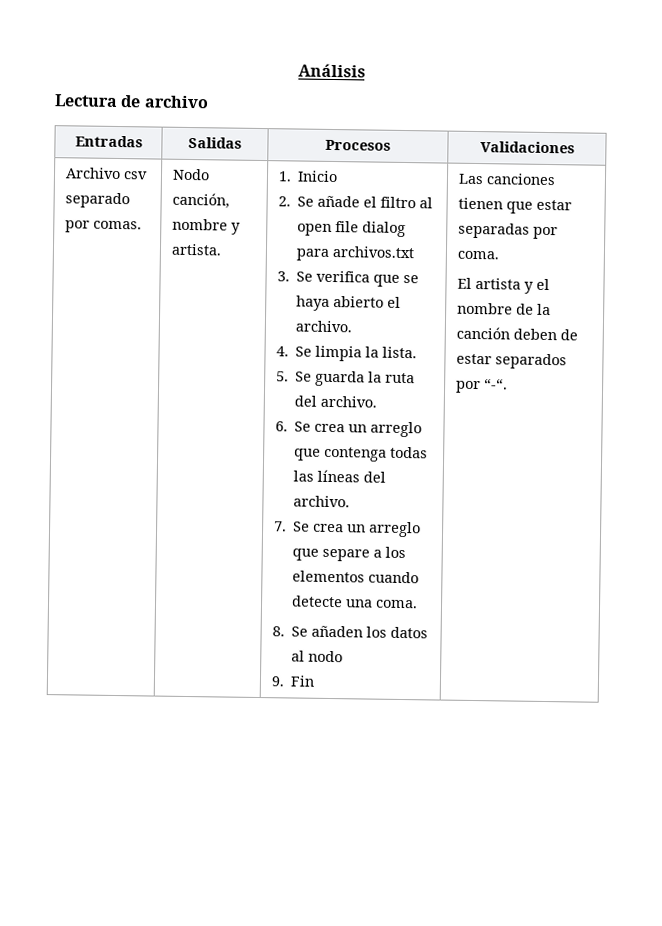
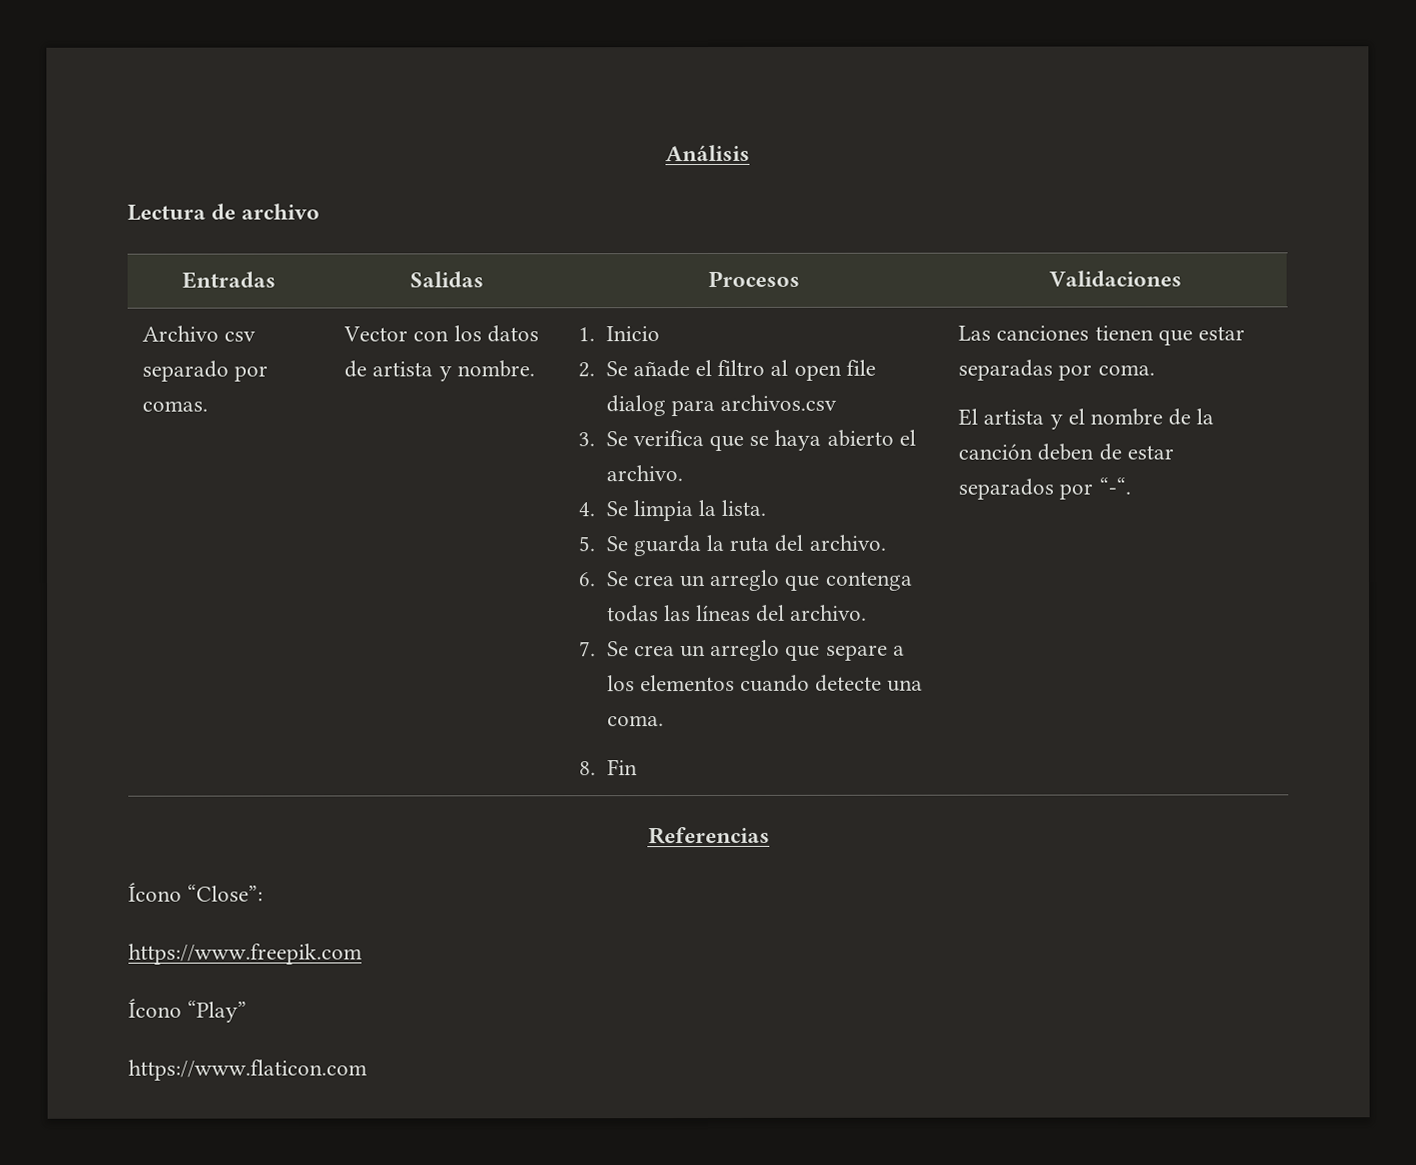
- Nodo canción, nombre y artista.
+ Vector con los datos de artista y nombre.
- 2. Se añade el filtro al open file dialog para archivos.txt
+ 2. Se añade el filtro al open file dialog para archivos.csv
- 8. Se añaden los datos al nodo
- 9. Fin
+ 8. Fin
+ Referencias
+ Ícono “Close”:
+ https://www.freepik.com
+ Ícono “Play”
+ https://www.flaticon.com

